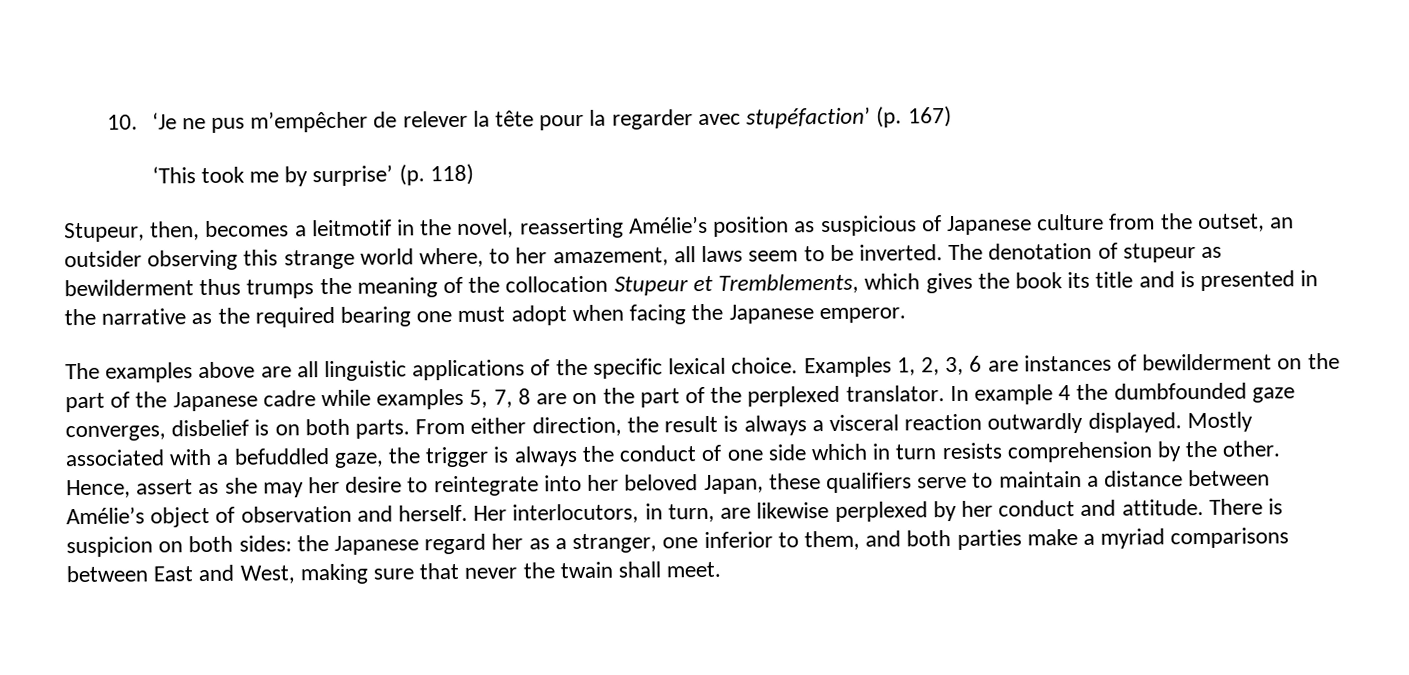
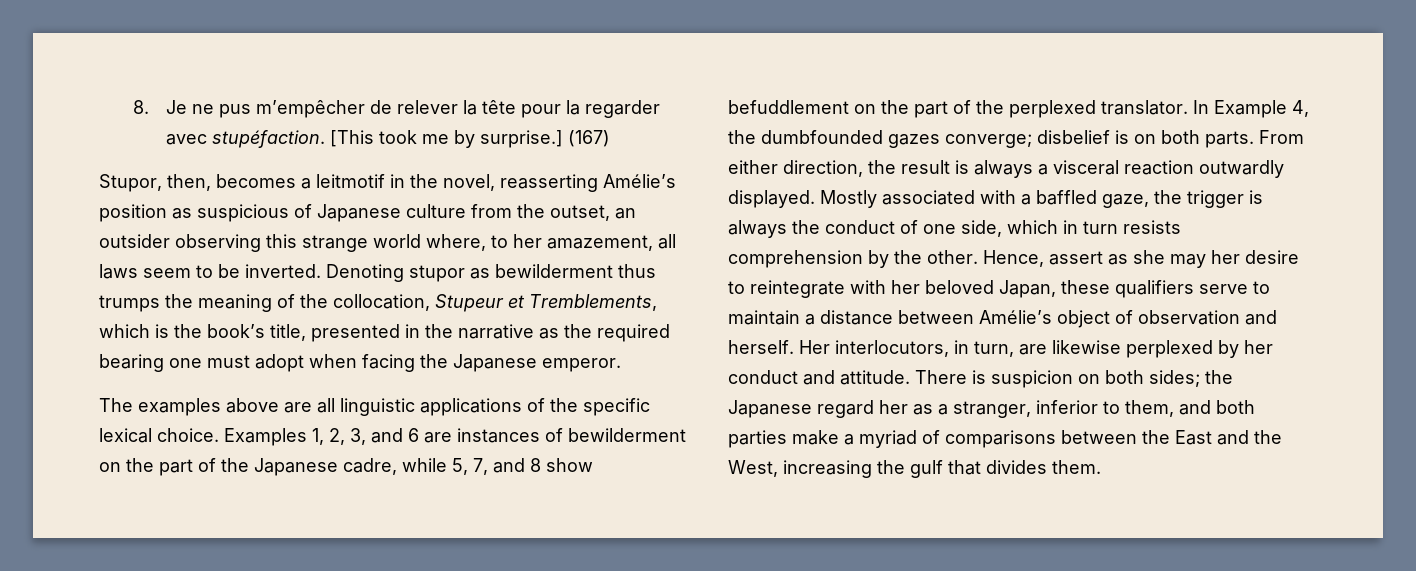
- 10. ‘Je ne pus m’empêcher de relever la tête pour la regarder avec stupéfaction’ (p. 167)
- ‘This took me by surprise’ (p. 118)
- Stupeur, then, becomes a leitmotif in the novel, reasserting Amélie’s position as suspicious of Japanese culture from the outset, an outsider observing this strange world where, to her amazement, all laws seem to be inverted.
+ 8. Je ne pus m’empêcher de relever la tête pour la regarder avec stupéfaction. [This took me by surprise.] (167)
+ Stupor, then, becomes a leitmotif in the novel, reasserting Amélie’s position as suspicious of Japanese culture from the outset, an outsider observing this strange world where, to her amazement, all laws seem to be inverted.
- The denotation of stupeur as bewilderment thus trumps the meaning of the collocation Stupeur et Tremblements, which gives the book its title and is presented in the narrative as the required bearing one must adopt when facing the Japanese emperor.
+ Denoting stupor as bewilderment thus trumps the meaning of the collocation, Stupeur et Tremblements, which is the book’s title, presented in the narrative as the required bearing one must adopt when facing the Japanese emperor.
- Examples 1, 2, 3, 6 are instances of bewilderment on the part of the Japanese cadre while examples 5, 7, 8 are on the part of the perplexed translator.
+ Examples 1, 2, 3, and 6 are instances of bewilderment on the part of the Japanese cadre, while 5, 7, and 8 show befuddlement on the part of the perplexed translator.
- In example 4 the dumbfounded gaze converges, disbelief is on both parts.
+ In Example 4, the dumbfounded gazes converge; disbelief is on both parts.
- Mostly associated with a befuddled gaze, the trigger is always the conduct of one side which in turn resists comprehension by the other.
+ Mostly associated with a baffled gaze, the trigger is always the conduct of one side, which in turn resists comprehension by the other.
- Hence, assert as she may her desire to reintegrate into her beloved Japan, these qualifiers serve to maintain a distance between Amélie’s object of observation and herself.
+ Hence, assert as she may her desire to reintegrate with her beloved Japan, these qualifiers serve to maintain a distance between Amélie’s object of observation and herself.
- There is suspicion on both sides: the Japanese regard her as a stranger, one inferior to them, and both parties make a myriad comparisons between East and West, making sure that never the twain shall meet.
+ There is suspicion on both sides; the Japanese regard her as a stranger, inferior to them, and both parties make a myriad of comparisons between the East and the West, increasing the gulf that divides them.

